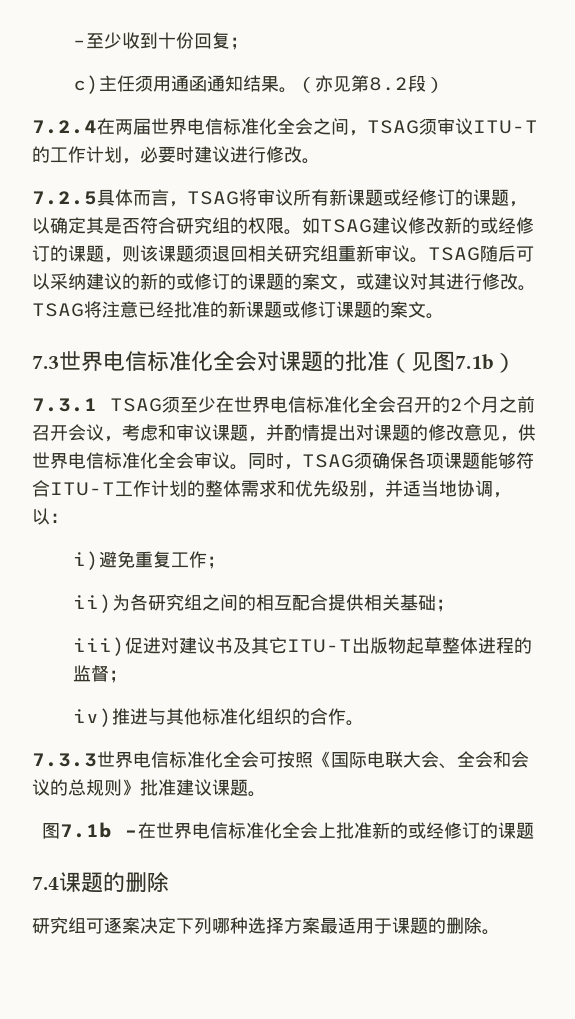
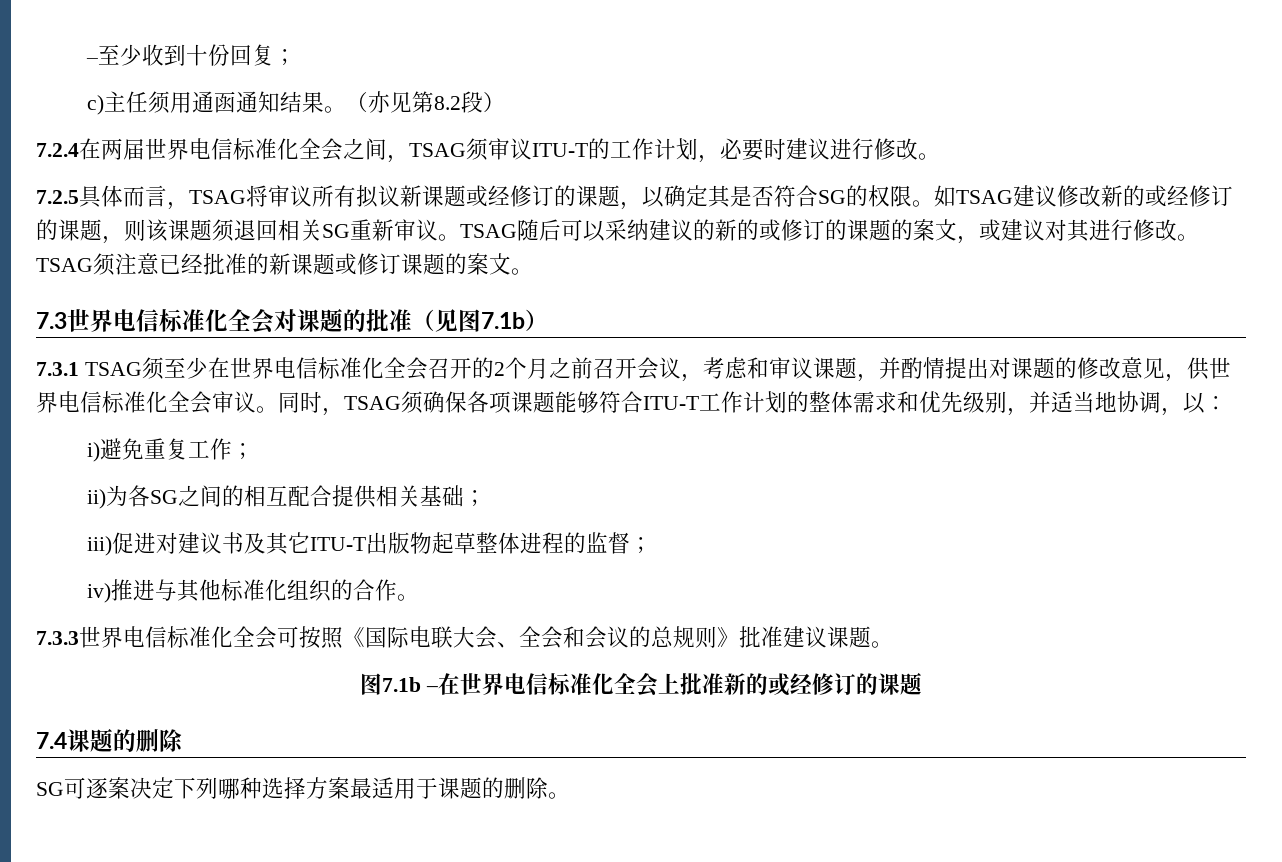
- 7.2.5具体而言，TSAG将审议所有新课题或经修订的课题，以确定其是否符合研究组的权限。
+ 7.2.5具体而言，TSAG将审议所有拟议新课题或经修订的课题，以确定其是否符合SG的权限。
- 如TSAG建议修改新的或经修订的课题，则该课题须退回相关研究组重新审议。
+ 如TSAG建议修改新的或经修订的课题，则该课题须退回相关SG重新审议。
- TSAG将注意已经批准的新课题或修订课题的案文。
+ TSAG须注意已经批准的新课题或修订课题的案文。
- ii)为各研究组之间的相互配合提供相关基础；
+ ii)为各SG之间的相互配合提供相关基础；
- 研究组可逐案决定下列哪种选择方案最适用于课题的删除。
+ SG可逐案决定下列哪种选择方案最适用于课题的删除。

